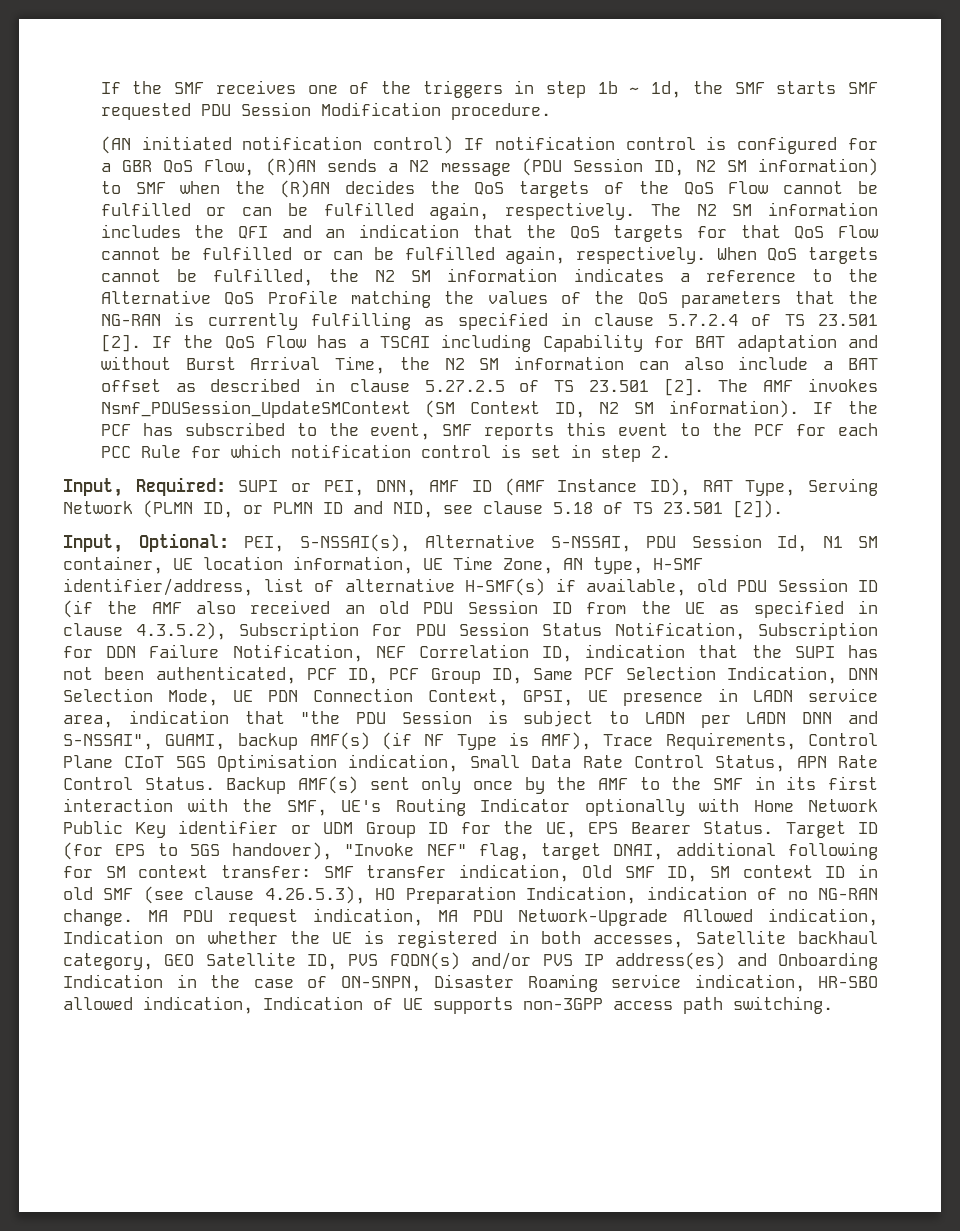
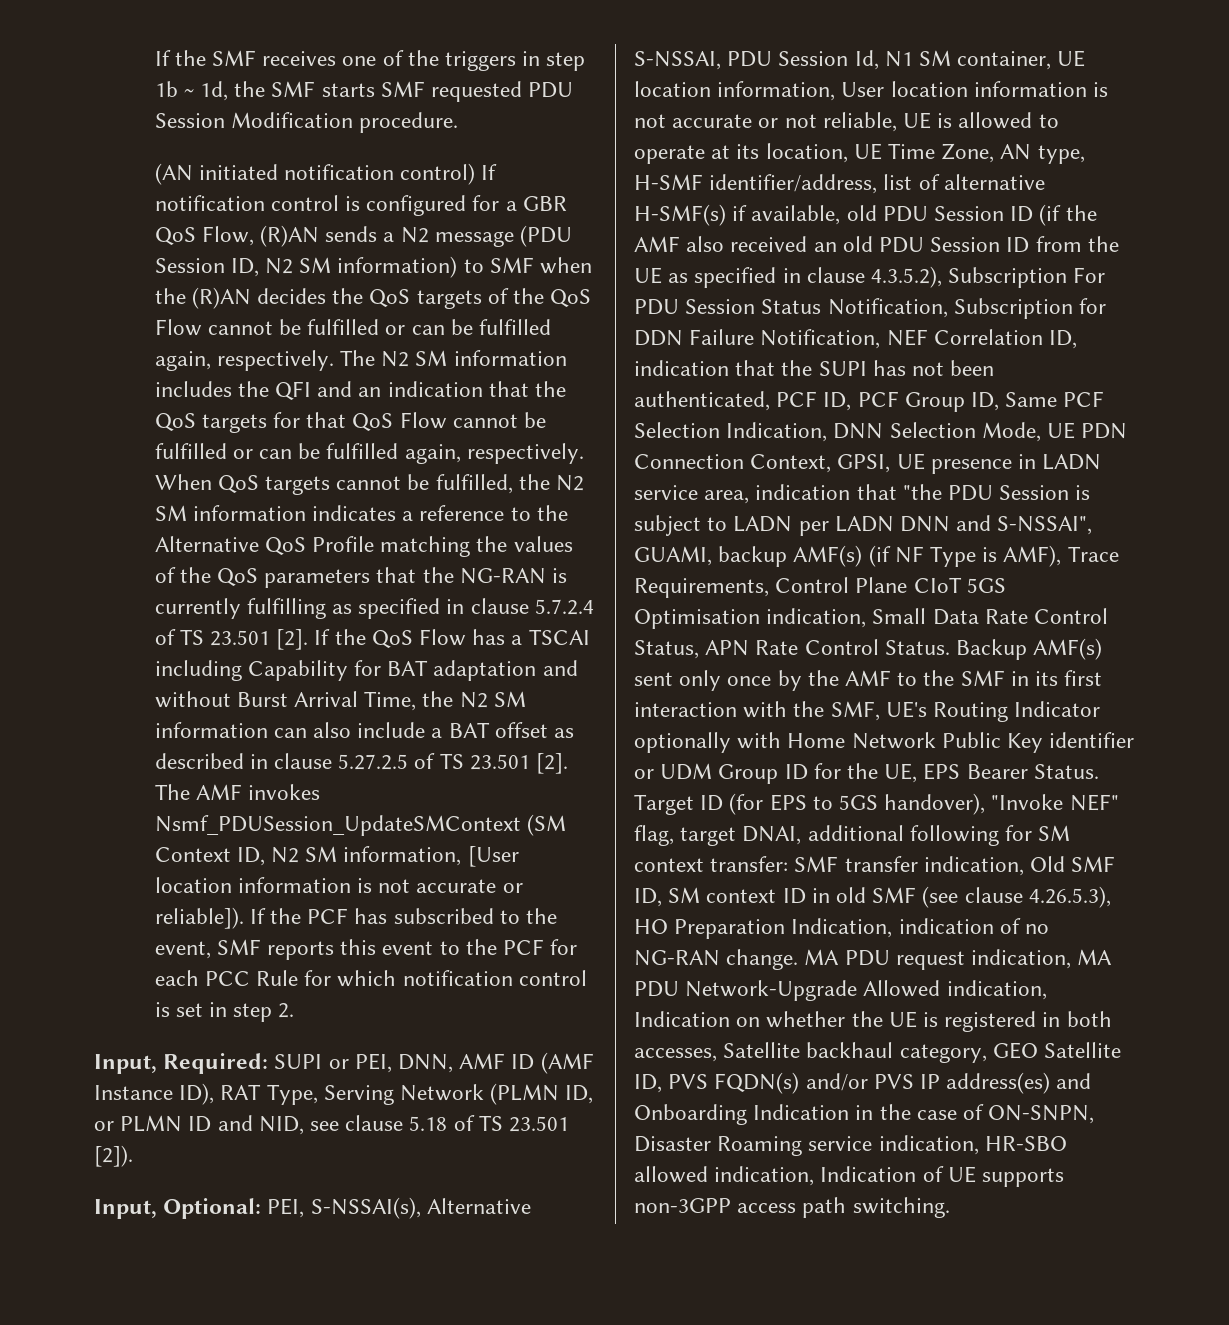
- The AMF invokes Nsmf_PDUSession_UpdateSMContext (SM Context ID, N2 SM information).
+ The AMF invokes Nsmf_PDUSession_UpdateSMContext (SM Context ID, N2 SM information, [User location information is not accurate or reliable]).
- PEI, S-NSSAI(s), Alternative S-NSSAI, PDU Session Id, N1 SM container, UE location information, UE Time Zone, AN type, H-SMF identifier/address, list of alternative H-SMF(s) if available, old PDU Session ID (if the AMF also received an old PDU Session ID from the UE as specified in clause 4.3.5.2), Subscription For PDU Session Status Notification, Subscription for DDN Failure Notification, NEF Correlation ID, indication that the SUPI has not been authenticated, PCF ID, PCF Group ID, Same PCF Selection Indication, DNN Selection Mode, UE PDN Connection Context, GPSI, UE presence in LADN service area, indication that "the PDU Session is subject to LADN per LADN DNN and S-NSSAI", GUAMI, backup AMF(s) (if NF Type is AMF), Trace Requirements, Control Plane CIoT 5GS Optimisation indication, Small Data Rate Control Status, APN Rate Control Status.
+ PEI, S-NSSAI(s), Alternative S-NSSAI, PDU Session Id, N1 SM container, UE location information, User location information is not accurate or not reliable, UE is allowed to operate at its location, UE Time Zone, AN type, H-SMF identifier/address, list of alternative H-SMF(s) if available, old PDU Session ID (if the AMF also received an old PDU Session ID from the UE as specified in clause 4.3.5.2), Subscription For PDU Session Status Notification, Subscription for DDN Failure Notification, NEF Correlation ID, indication that the SUPI has not been authenticated, PCF ID, PCF Group ID, Same PCF Selection Indication, DNN Selection Mode, UE PDN Connection Context, GPSI, UE presence in LADN service area, indication that "the PDU Session is subject to LADN per LADN DNN and S-NSSAI", GUAMI, backup AMF(s) (if NF Type is AMF), Trace Requirements, Control Plane CIoT 5GS Optimisation indication, Small Data Rate Control Status, APN Rate Control Status.

